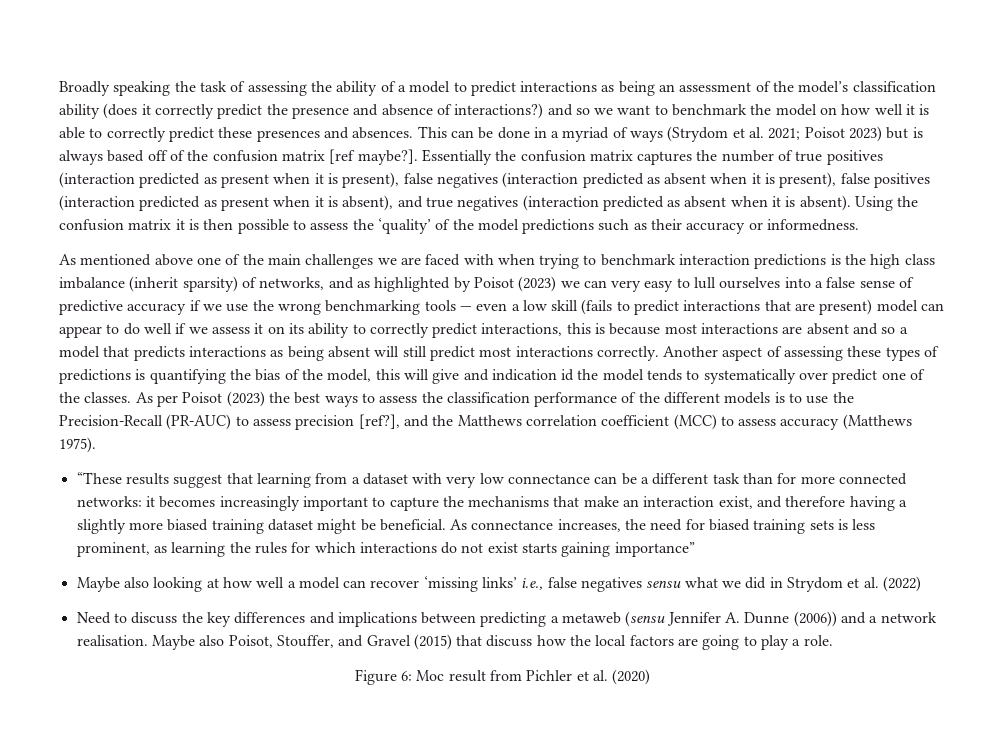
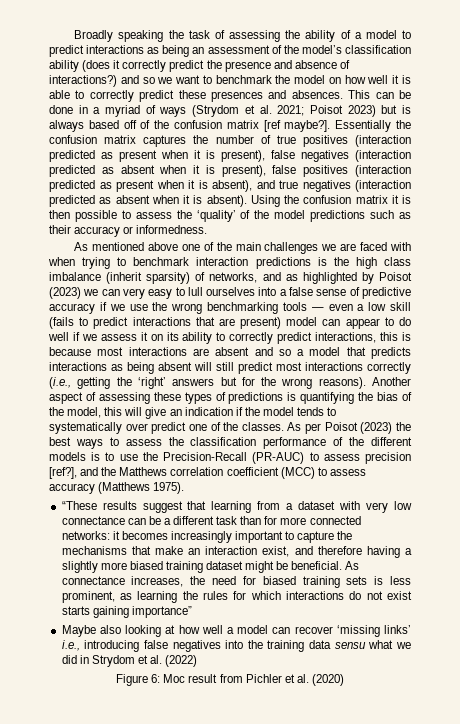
- As mentioned above one of the main challenges we are faced with when trying to benchmark interaction predictions is the high class imbalance (inherit sparsity) of networks, and as highlighted by Poisot (2023) we can very easy to lull ourselves into a false sense of predictive accuracy if we use the wrong benchmarking tools — even a low skill (fails to predict interactions that are present) model can appear to do well if we assess it on its ability to correctly predict interactions, this is because most interactions are absent and so a model that predicts interactions as being absent will still predict most interactions correctly.
+ As mentioned above one of the main challenges we are faced with when trying to benchmark interaction predictions is the high class imbalance (inherit sparsity) of networks, and as highlighted by Poisot (2023) we can very easy to lull ourselves into a false sense of predictive accuracy if we use the wrong benchmarking tools — even a low skill (fails to predict interactions that are present) model can appear to do well if we assess it on its ability to correctly predict interactions, this is because most interactions are absent and so a model that predicts interactions as being absent will still predict most interactions correctly (i.e., getting the ‘right’ answers but for the wrong reasons).
- Another aspect of assessing these types of predictions is quantifying the bias of the model, this will give and indication id the model tends to systematically over predict one of the classes.
+ Another aspect of assessing these types of predictions is quantifying the bias of the model, this will give an indication if the model tends to systematically over predict one of the classes.
- Maybe also looking at how well a model can recover ‘missing links’ i.e., false negatives sensu what we did in Strydom et al. (2022)
+ Maybe also looking at how well a model can recover ‘missing links’ i.e., introducing false negatives into the training data sensu what we did in Strydom et al. (2022)
- Need to discuss the key differences and implications between predicting a metaweb (sensu Jennifer A. Dunne (2006)) and a network realisation. Maybe also Poisot, Stouffer, and Gravel (2015) that discuss how the local factors are going to play a role.

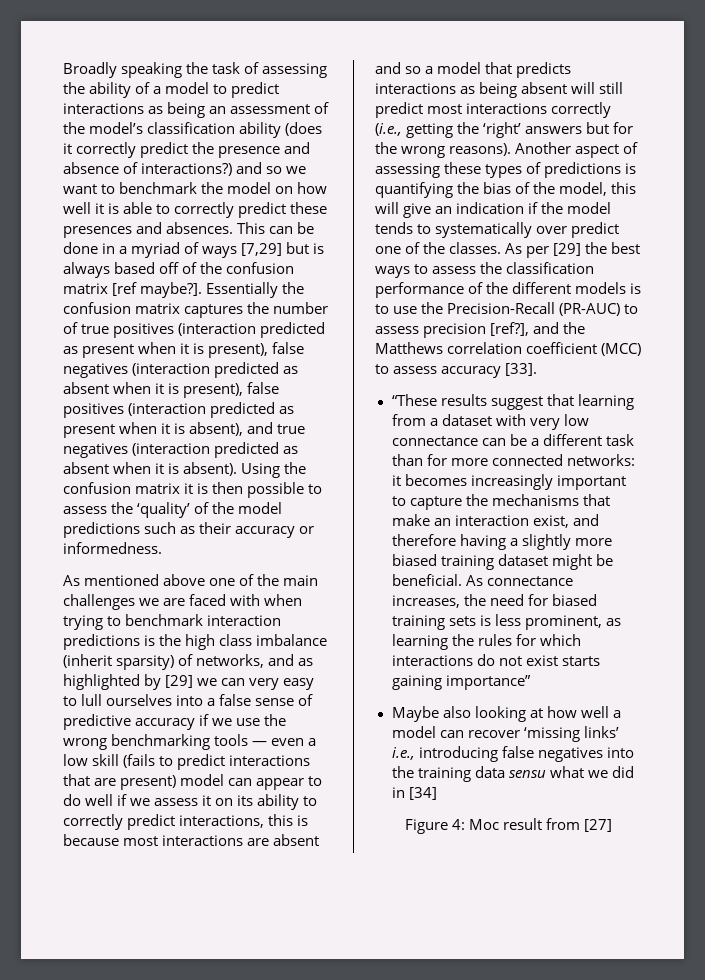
- This can be done in a myriad of ways (Strydom et al. 2021; Poisot 2023) but is always based off of the confusion matrix [ref maybe?].
+ This can be done in a myriad of ways [7,29] but is always based off of the confusion matrix [ref maybe?].
- As mentioned above one of the main challenges we are faced with when trying to benchmark interaction predictions is the high class imbalance (inherit sparsity) of networks, and as highlighted by Poisot (2023) we can very easy to lull ourselves into a false sense of predictive accuracy if we use the wrong benchmarking tools — even a low skill (fails to predict interactions that are present) model can appear to do well if we assess it on its ability to correctly predict interactions, this is because most interactions are absent and so a model that predicts interactions as being absent will still predict most interactions correctly (i.e., getting the ‘right’ answers but for the wrong reasons).
+ As mentioned above one of the main challenges we are faced with when trying to benchmark interaction predictions is the high class imbalance (inherit sparsity) of networks, and as highlighted by [29] we can very easy to lull ourselves into a false sense of predictive accuracy if we use the wrong benchmarking tools — even a low skill (fails to predict interactions that are present) model can appear to do well if we assess it on its ability to correctly predict interactions, this is because most interactions are absent and so a model that predicts interactions as being absent will still predict most interactions correctly (i.e., getting the ‘right’ answers but for the wrong reasons).
- As per Poisot (2023) the best ways to assess the classification performance of the different models is to use the Precision-Recall (PR-AUC) to assess precision [ref?], and the Matthews correlation coefficient (MCC) to assess accuracy (Matthews 1975).
+ As per [29] the best ways to assess the classification performance of the different models is to use the Precision-Recall (PR-AUC) to assess precision [ref?], and the Matthews correlation coefficient (MCC) to assess accuracy [33].
- Maybe also looking at how well a model can recover ‘missing links’ i.e., introducing false negatives into the training data sensu what we did in Strydom et al. (2022)
+ Maybe also looking at how well a model can recover ‘missing links’ i.e., introducing false negatives into the training data sensu what we did in [34]
- Figure 6: Moc result from Pichler et al. (2020)
+ Figure 4: Moc result from [27]

